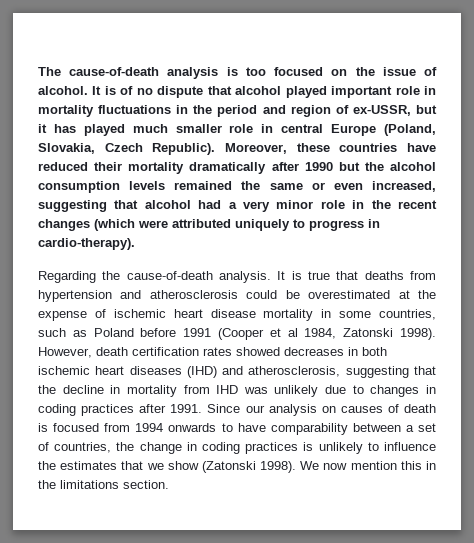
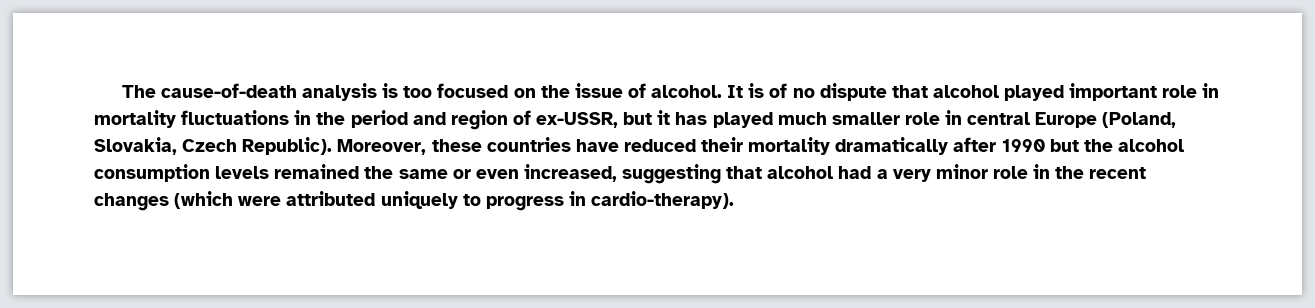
- Regarding the cause-of-death analysis. It is true that deaths from hypertension and atherosclerosis could be overestimated at the expense of ischemic heart disease mortality in some countries, such as Poland before 1991 (Cooper et al 1984, Zatonski 1998). However, death certification rates showed decreases in both ischemic heart diseases (IHD) and atherosclerosis, suggesting that the decline in mortality from IHD was unlikely due to changes in coding practices after 1991. Since our analysis on causes of death is focused from 1994 onwards to have comparability between a set of countries, the change in coding practices is unlikely to influence the estimates that we show (Zatonski 1998). We now mention this in the limitations section.

